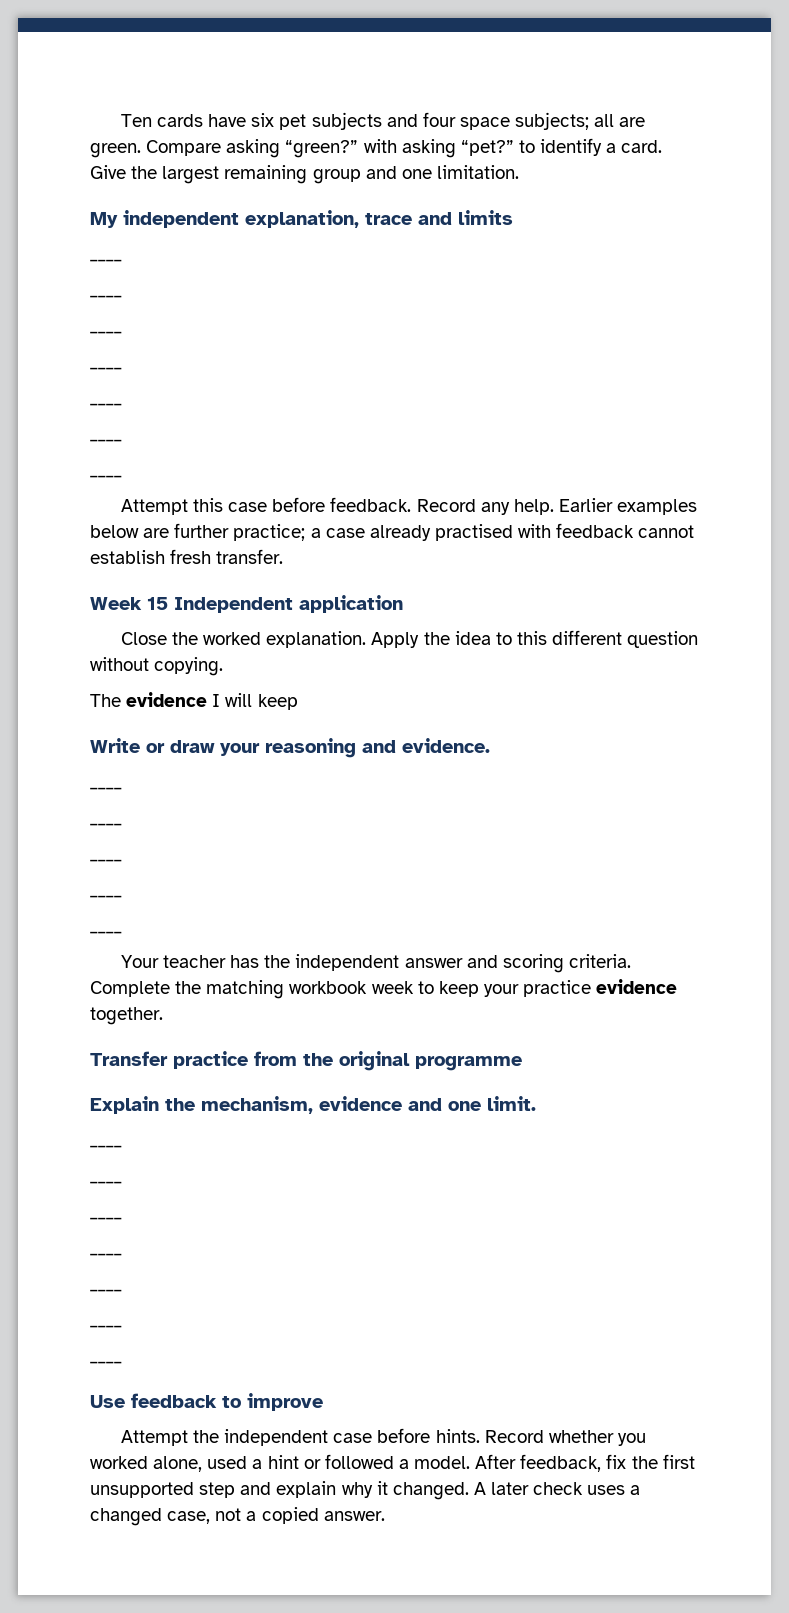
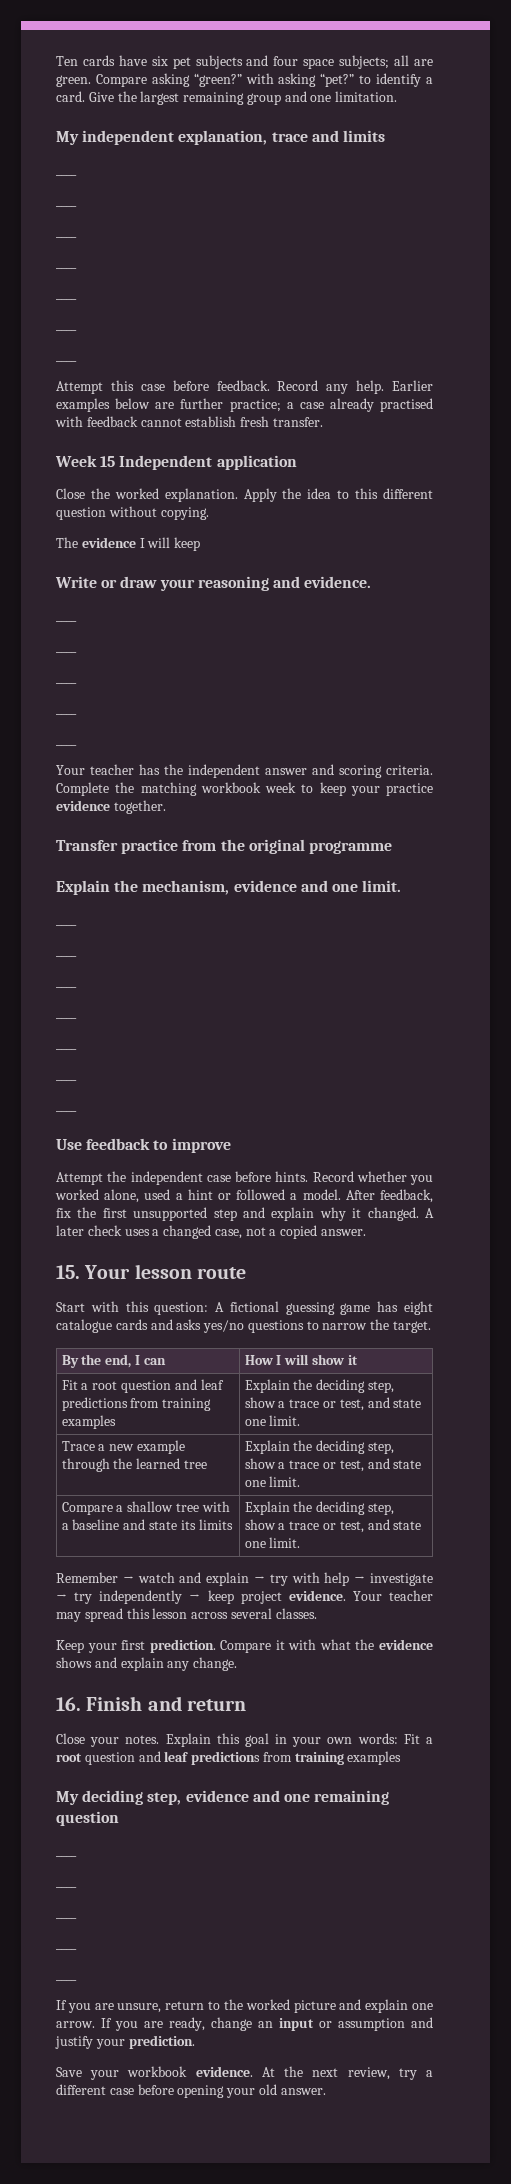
+ 15. Your lesson route
+ Start with this question: A fictional guessing game has eight catalogue cards and asks yes/no questions to narrow the target.
+ By the end, I can | How I will show it
+ Fit a root question and leaf predictions from training examples | Explain the deciding step, show a trace or test, and state one limit.
+ Trace a new example through the learned tree | Explain the deciding step, show a trace or test, and state one limit.
+ Compare a shallow tree with a baseline and state its limits | Explain the deciding step, show a trace or test, and state one limit.
+ Remember → watch and explain → try with help → investigate → try independently → keep project evidence. Your teacher may spread this lesson across several classes.
+ Keep your first prediction. Compare it with what the evidence shows and explain any change.
+ 16. Finish and return
+ Close your notes. Explain this goal in your own words: Fit a root question and leaf predictions from training examples
+ My deciding step, evidence and one remaining question
+ ____
+ ____
+ ____
+ ____
+ ____
+ If you are unsure, return to the worked picture and explain one arrow. If you are ready, change an input or assumption and justify your prediction.
+ Save your workbook evidence. At the next review, try a different case before opening your old answer.

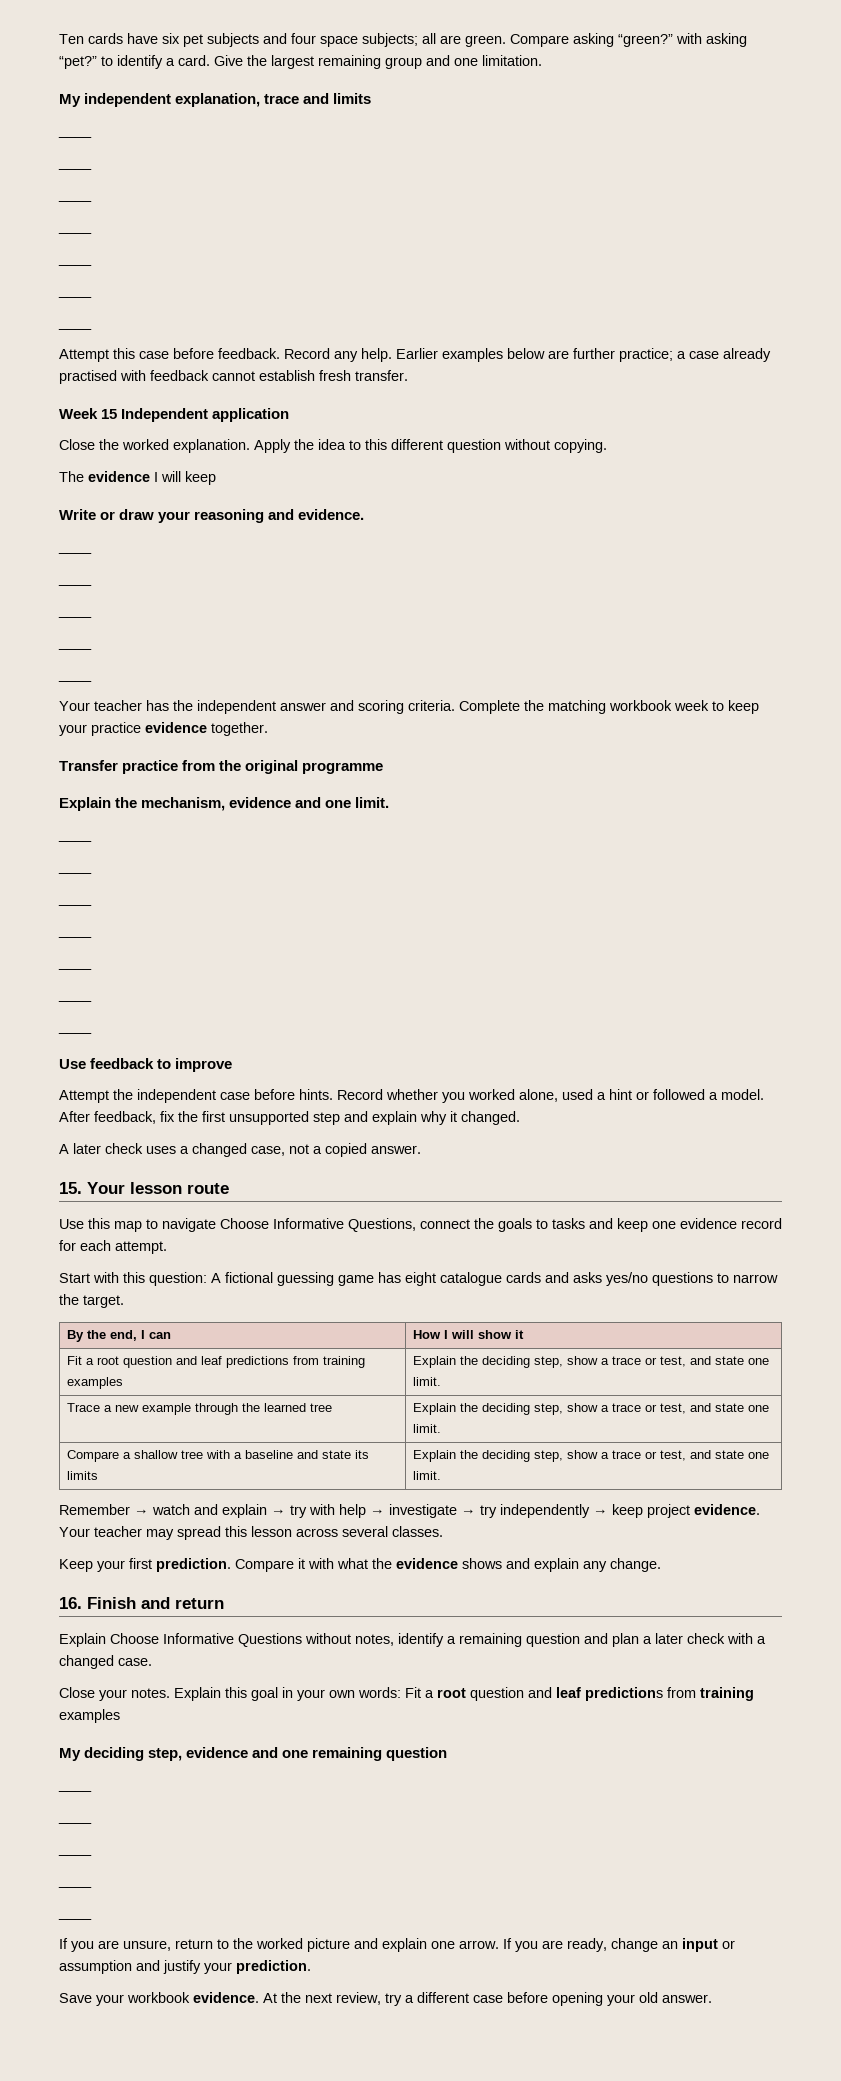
- After feedback, fix the first unsupported step and explain why it changed. A later check uses a changed case, not a copied answer.
+ After feedback, fix the first unsupported step and explain why it changed.
+ A later check uses a changed case, not a copied answer.
+ Use this map to navigate Choose Informative Questions, connect the goals to tasks and keep one evidence record for each attempt.
+ Explain Choose Informative Questions without notes, identify a remaining question and plan a later check with a changed case.

